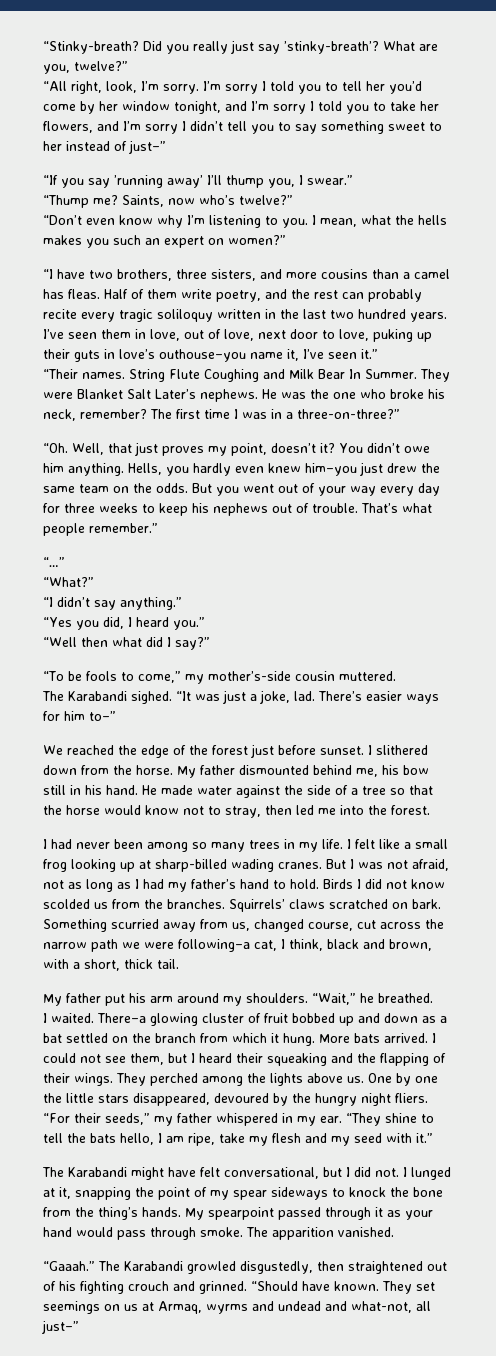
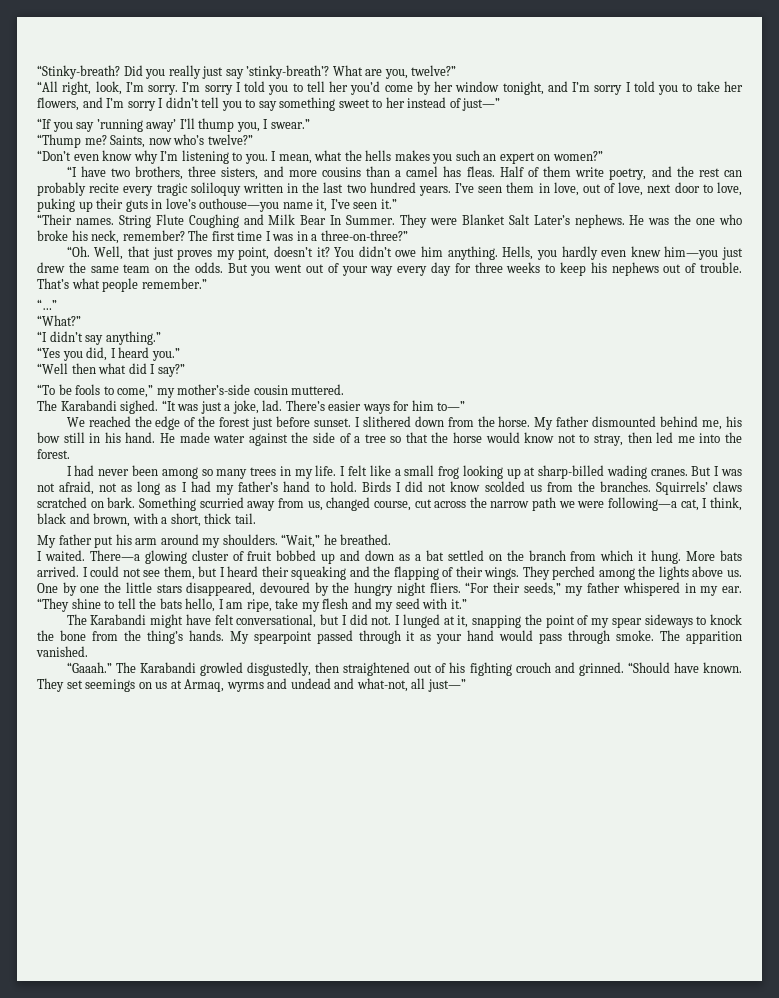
- I’m sorry I told you to tell her you’d come by her window tonight, and I’m sorry I told you to take her flowers, and I’m sorry I didn’t tell you to say something sweet to her instead of just–”
+ I’m sorry I told you to tell her you’d come by her window tonight, and I’m sorry I told you to take her flowers, and I’m sorry I didn’t tell you to say something sweet to her instead of just—”
- I’ve seen them in love, out of love, next door to love, puking up their guts in love’s outhouse–you name it, I’ve seen it.”
+ I’ve seen them in love, out of love, next door to love, puking up their guts in love’s outhouse—you name it, I’ve seen it.”
- Hells, you hardly even knew him–you just drew the same team on the odds.
+ Hells, you hardly even knew him—you just drew the same team on the odds.
- There’s easier ways for him to–”
+ There’s easier ways for him to—”
- Something scurried away from us, changed course, cut across the narrow path we were following–a cat, I think, black and brown, with a short, thick tail.
+ Something scurried away from us, changed course, cut across the narrow path we were following—a cat, I think, black and brown, with a short, thick tail.
- There–a glowing cluster of fruit bobbed up and down as a bat settled on the branch from which it hung.
+ There—a glowing cluster of fruit bobbed up and down as a bat settled on the branch from which it hung.
- They set seemings on us at Armaq, wyrms and undead and what-not, all just–”
+ They set seemings on us at Armaq, wyrms and undead and what-not, all just—”

